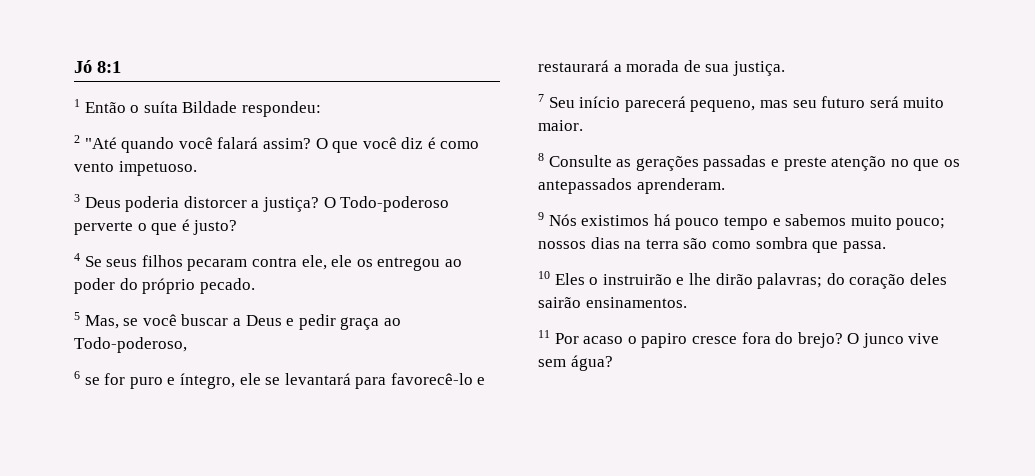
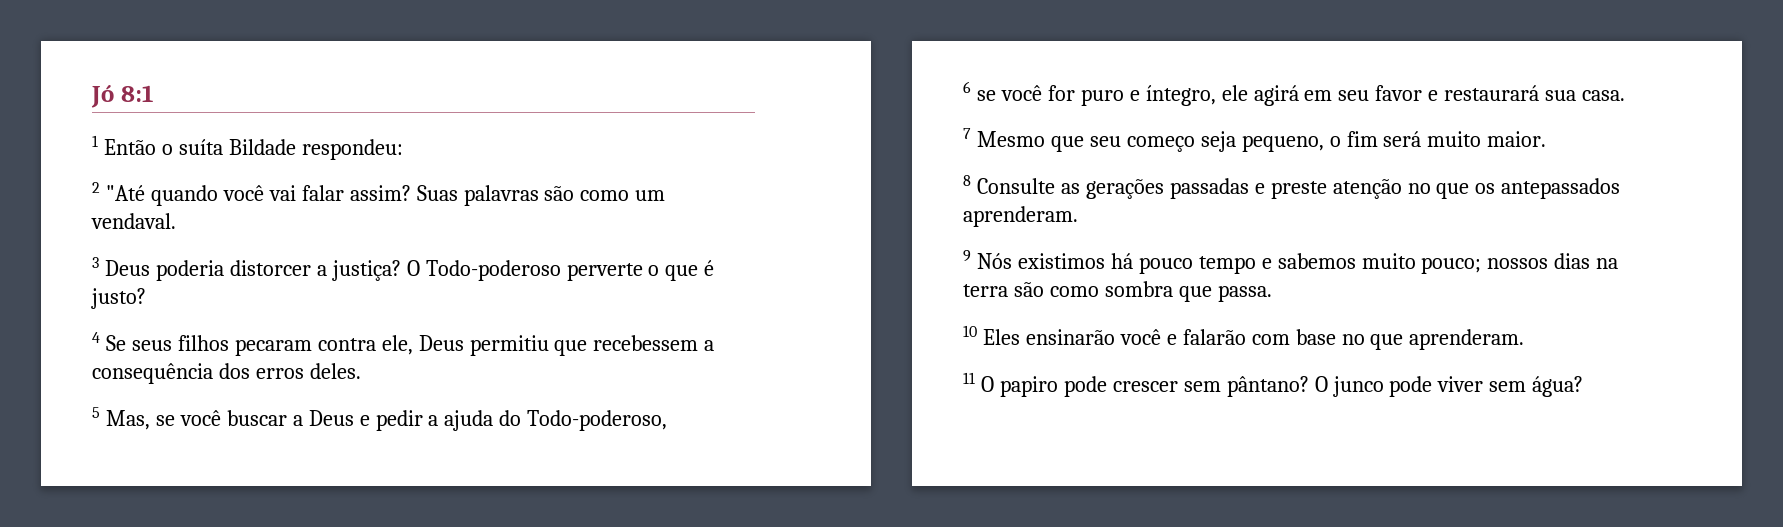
- 2 "Até quando você falará assim? O que você diz é como vento impetuoso.
+ 2 "Até quando você vai falar assim? Suas palavras são como um vendaval.
- 4 Se seus filhos pecaram contra ele, ele os entregou ao poder do próprio pecado.
+ 4 Se seus filhos pecaram contra ele, Deus permitiu que recebessem a consequência dos erros deles.
- 5 Mas, se você buscar a Deus e pedir graça ao Todo-poderoso,
+ 5 Mas, se você buscar a Deus e pedir a ajuda do Todo-poderoso,
- 6 se for puro e íntegro, ele se levantará para favorecê-lo e restaurará a morada de sua justiça.
- 7 Seu início parecerá pequeno, mas seu futuro será muito maior.
+ 6 se você for puro e íntegro, ele agirá em seu favor e restaurará sua casa.
+ 7 Mesmo que seu começo seja pequeno, o fim será muito maior.
- 10 Eles o instruirão e lhe dirão palavras; do coração deles sairão ensinamentos.
- 11 Por acaso o papiro cresce fora do brejo? O junco vive sem água?
+ 10 Eles ensinarão você e falarão com base no que aprenderam.
+ 11 O papiro pode crescer sem pântano? O junco pode viver sem água?

